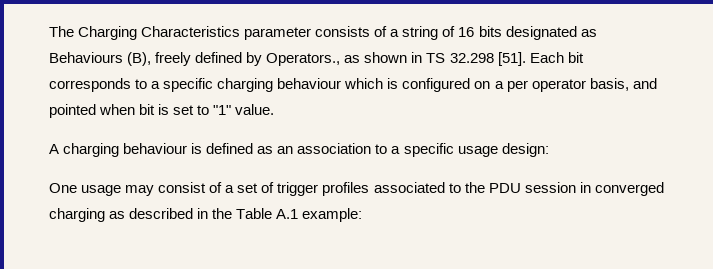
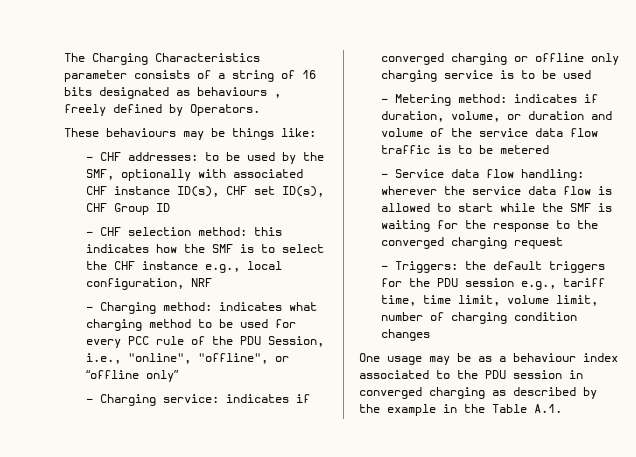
- The Charging Characteristics parameter consists of a string of 16 bits designated as Behaviours (B), freely defined by Operators., as shown in TS 32.298 [51]. Each bit corresponds to a specific charging behaviour which is configured on a per operator basis, and pointed when bit is set to "1" value.
- A charging behaviour is defined as an association to a specific usage design:
- One usage may consist of a set of trigger profiles associated to the PDU session in converged charging as described in the Table A.1 example:
+ The Charging Characteristics parameter consists of a string of 16 bits designated as behaviours , freely defined by Operators.
+ These behaviours may be things like:
+ - CHF addresses: to be used by the SMF, optionally with associated CHF instance ID(s), CHF set ID(s), CHF Group ID
+ - CHF selection method: this indicates how the SMF is to select the CHF instance e.g., local configuration, NRF
+ - Charging method: indicates what charging method to be used for every PCC rule of the PDU Session, i.e., "online", "offline", or “offline only”
+ - Charging service: indicates if converged charging or offline only charging service is to be used
+ - Metering method: indicates if duration, volume, or duration and volume of the service data flow traffic is to be metered
+ - Service data flow handling: wherever the service data flow is allowed to start while the SMF is waiting for the response to the converged charging request
+ - Triggers: the default triggers for the PDU session e.g., tariff time, time limit, volume limit, number of charging condition changes
+ One usage may be as a behaviour index associated to the PDU session in converged charging as described by the example in the Table A.1.

